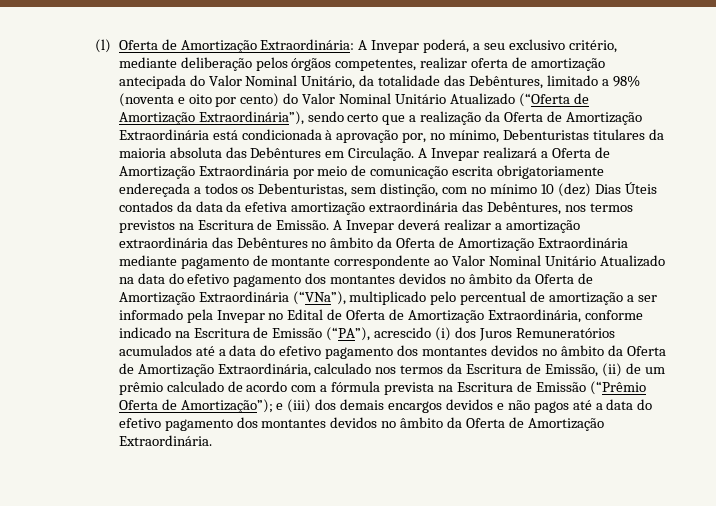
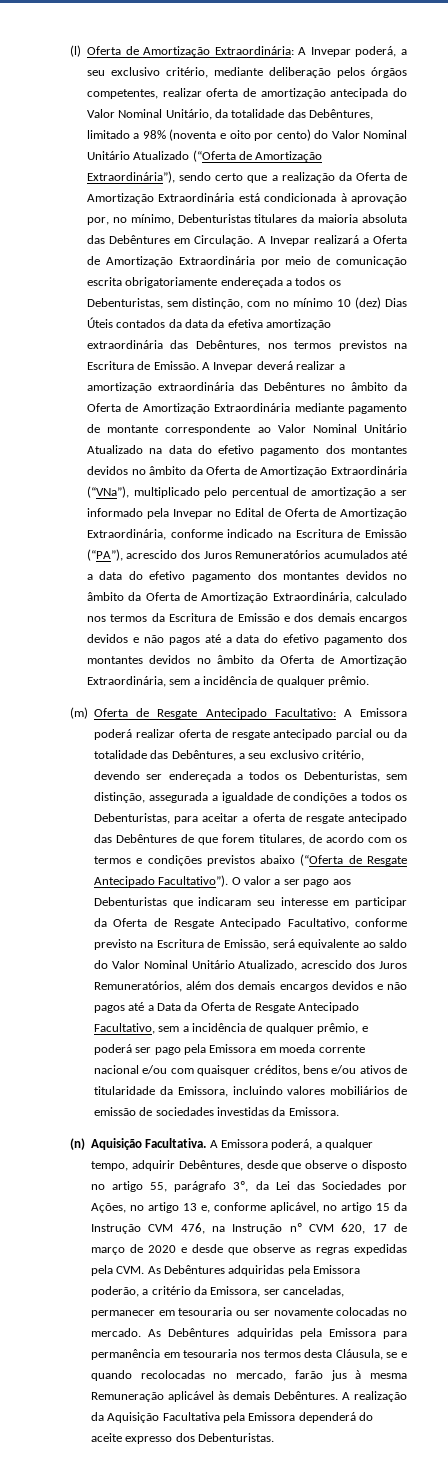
- A Invepar deverá realizar a amortização extraordinária das Debêntures no âmbito da Oferta de Amortização Extraordinária mediante pagamento de montante correspondente ao Valor Nominal Unitário Atualizado na data do efetivo pagamento dos montantes devidos no âmbito da Oferta de Amortização Extraordinária (“VNa”), multiplicado pelo percentual de amortização a ser informado pela Invepar no Edital de Oferta de Amortização Extraordinária, conforme indicado na Escritura de Emissão (“PA”), acrescido (i) dos Juros Remuneratórios acumulados até a data do efetivo pagamento dos montantes devidos no âmbito da Oferta de Amortização Extraordinária, calculado nos termos da Escritura de Emissão, (ii) de um prêmio calculado de acordo com a fórmula prevista na Escritura de Emissão (“Prêmio Oferta de Amortização”); e (iii) dos demais encargos devidos e não pagos até a data do efetivo pagamento dos montantes devidos no âmbito da Oferta de Amortização Extraordinária.
+ A Invepar deverá realizar a amortização extraordinária das Debêntures no âmbito da Oferta de Amortização Extraordinária mediante pagamento de montante correspondente ao Valor Nominal Unitário Atualizado na data do efetivo pagamento dos montantes devidos no âmbito da Oferta de Amortização Extraordinária (“VNa”), multiplicado pelo percentual de amortização a ser informado pela Invepar no Edital de Oferta de Amortização Extraordinária, conforme indicado na Escritura de Emissão (“PA”), acrescido dos Juros Remuneratórios acumulados até a data do efetivo pagamento dos montantes devidos no âmbito da Oferta de Amortização Extraordinária, calculado nos termos da Escritura de Emissão e dos demais encargos devidos e não pagos até a data do efetivo pagamento dos montantes devidos no âmbito da Oferta de Amortização Extraordinária, sem a incidência de qualquer prêmio.
+ (m) Oferta de Resgate Antecipado Facultativo: A Emissora poderá realizar oferta de resgate antecipado parcial ou da totalidade das Debêntures, a seu exclusivo critério, devendo ser endereçada a todos os Debenturistas, sem distinção, assegurada a igualdade de condições a todos os Debenturistas, para aceitar a oferta de resgate antecipado das Debêntures de que forem titulares, de acordo com os termos e condições previstos abaixo (“Oferta de Resgate Antecipado Facultativo”). O valor a ser pago aos Debenturistas que indicaram seu interesse em participar da Oferta de Resgate Antecipado Facultativo, conforme previsto na Escritura de Emissão, será equivalente ao saldo do Valor Nominal Unitário Atualizado, acrescido dos Juros Remuneratórios, além dos demais encargos devidos e não pagos até a Data da Oferta de Resgate Antecipado Facultativo, sem a incidência de qualquer prêmio, e poderá ser pago pela Emissora em moeda corrente nacional e/ou com quaisquer créditos, bens e/ou ativos de titularidade da Emissora, incluindo valores mobiliários de emissão de sociedades investidas da Emissora.
+ (n) Aquisição Facultativa. A Emissora poderá, a qualquer tempo, adquirir Debêntures, desde que observe o disposto no artigo 55, parágrafo 3º, da Lei das Sociedades por Ações, no artigo 13 e, conforme aplicável, no artigo 15 da Instrução CVM 476, na Instrução nº CVM 620, 17 de março de 2020 e desde que observe as regras expedidas pela CVM. As Debêntures adquiridas pela Emissora poderão, a critério da Emissora, ser canceladas, permanecer em tesouraria ou ser novamente colocadas no mercado. As Debêntures adquiridas pela Emissora para permanência em tesouraria nos termos desta Cláusula, se e quando recolocadas no mercado, farão jus à mesma Remuneração aplicável às demais Debêntures. A realização da Aquisição Facultativa pela Emissora dependerá do aceite expresso dos Debenturistas.

